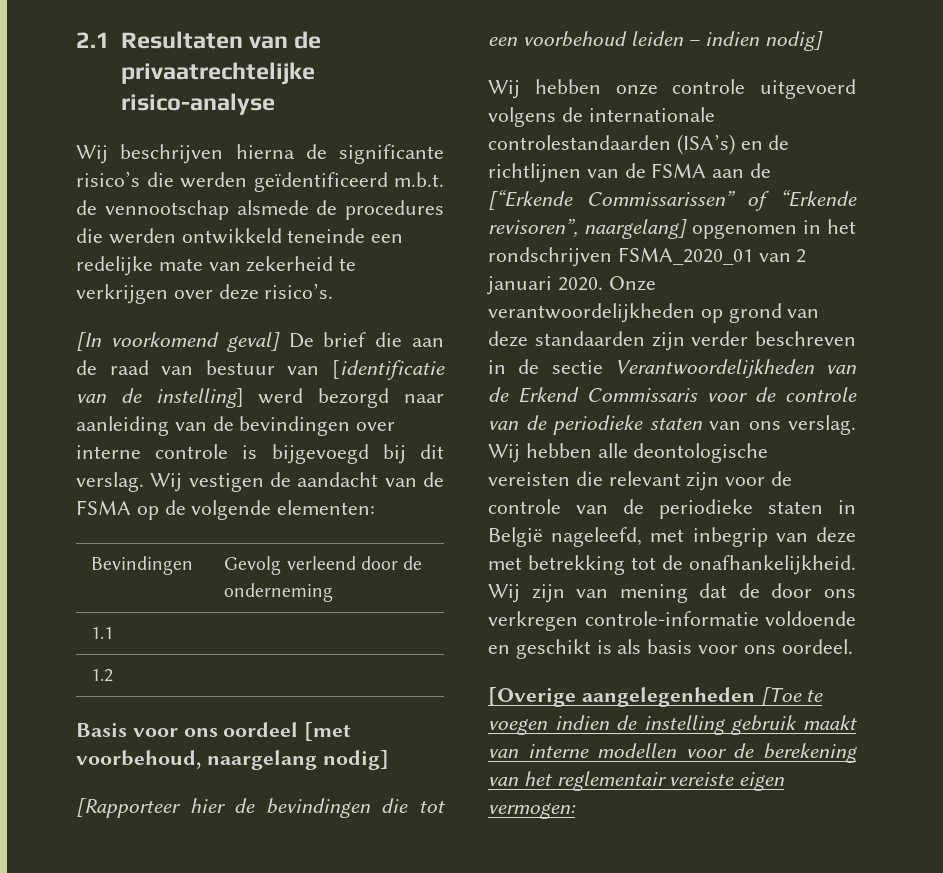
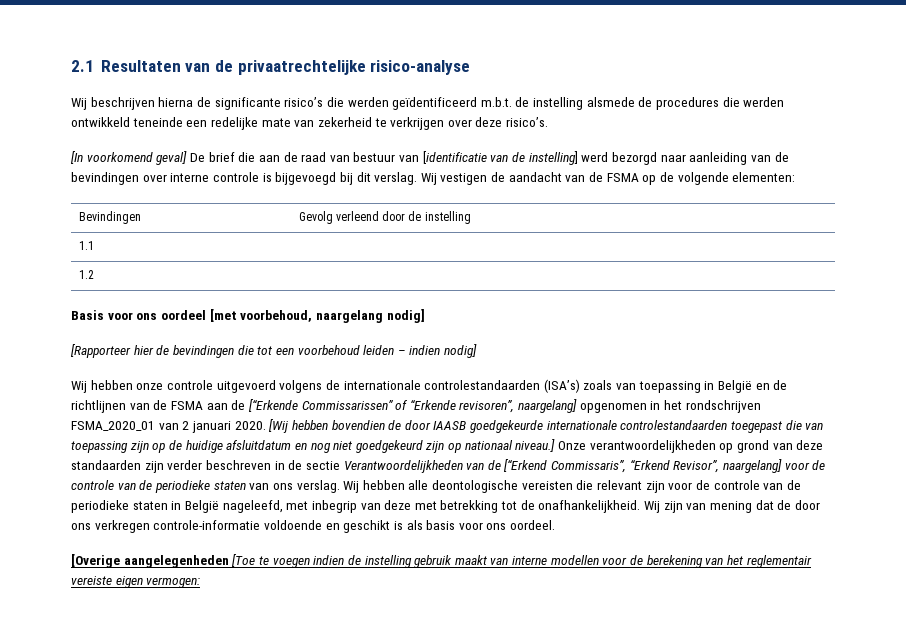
- Wij beschrijven hierna de significante risico’s die werden geïdentificeerd m.b.t. de vennootschap alsmede de procedures die werden ontwikkeld teneinde een redelijke mate van zekerheid te verkrijgen over deze risico’s.
+ Wij beschrijven hierna de significante risico’s die werden geïdentificeerd m.b.t. de instelling alsmede de procedures die werden ontwikkeld teneinde een redelijke mate van zekerheid te verkrijgen over deze risico’s.
- Bevindingen | Gevolg verleend door de onderneming
+ Bevindingen | Gevolg verleend door de instelling
- Wij hebben onze controle uitgevoerd volgens de internationale controlestandaarden (ISA’s) en de richtlijnen van de FSMA aan de [“Erkende Commissarissen” of “Erkende revisoren”, naargelang] opgenomen in het rondschrijven FSMA_2020_01 van 2 januari 2020.
+ Wij hebben onze controle uitgevoerd volgens de internationale controlestandaarden (ISA’s) zoals van toepassing in België en de richtlijnen van de FSMA aan de [“Erkende Commissarissen” of “Erkende revisoren”, naargelang] opgenomen in het rondschrijven FSMA_2020_01 van 2 januari 2020.
+ [Wij hebben bovendien de door IAASB goedgekeurde internationale controlestandaarden toegepast die van toepassing zijn op de huidige afsluitdatum en nog niet goedgekeurd zijn op nationaal niveau.]
- Onze verantwoordelijkheden op grond van deze standaarden zijn verder beschreven in de sectie Verantwoordelijkheden van de Erkend Commissaris voor de controle van de periodieke staten van ons verslag.
+ Onze verantwoordelijkheden op grond van deze standaarden zijn verder beschreven in de sectie Verantwoordelijkheden van de [“Erkend Commissaris”, “Erkend Revisor”, naargelang] voor de controle van de periodieke staten van ons verslag.

